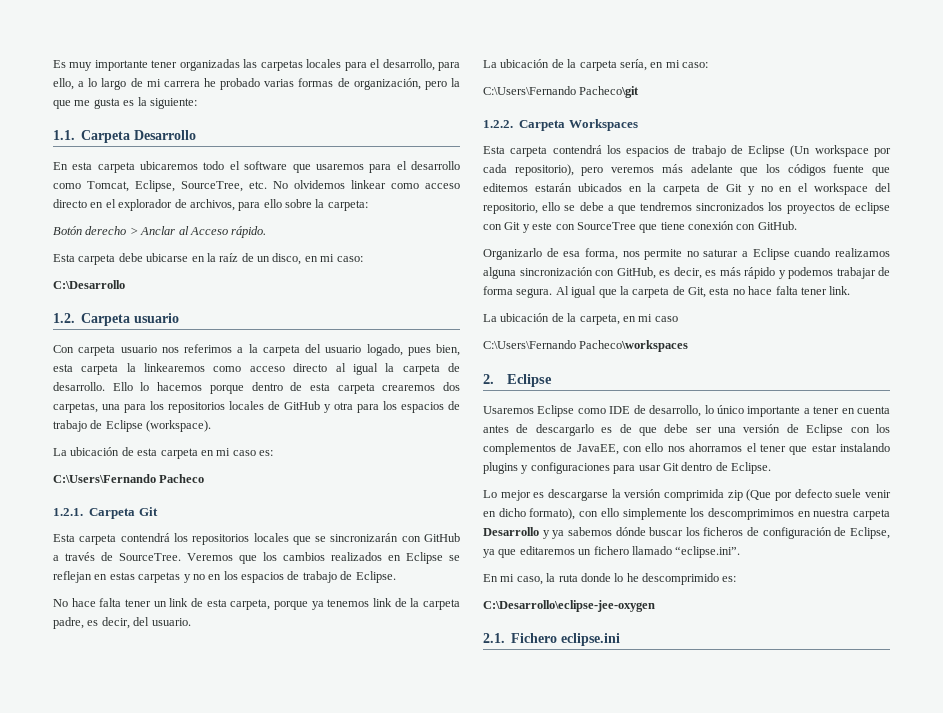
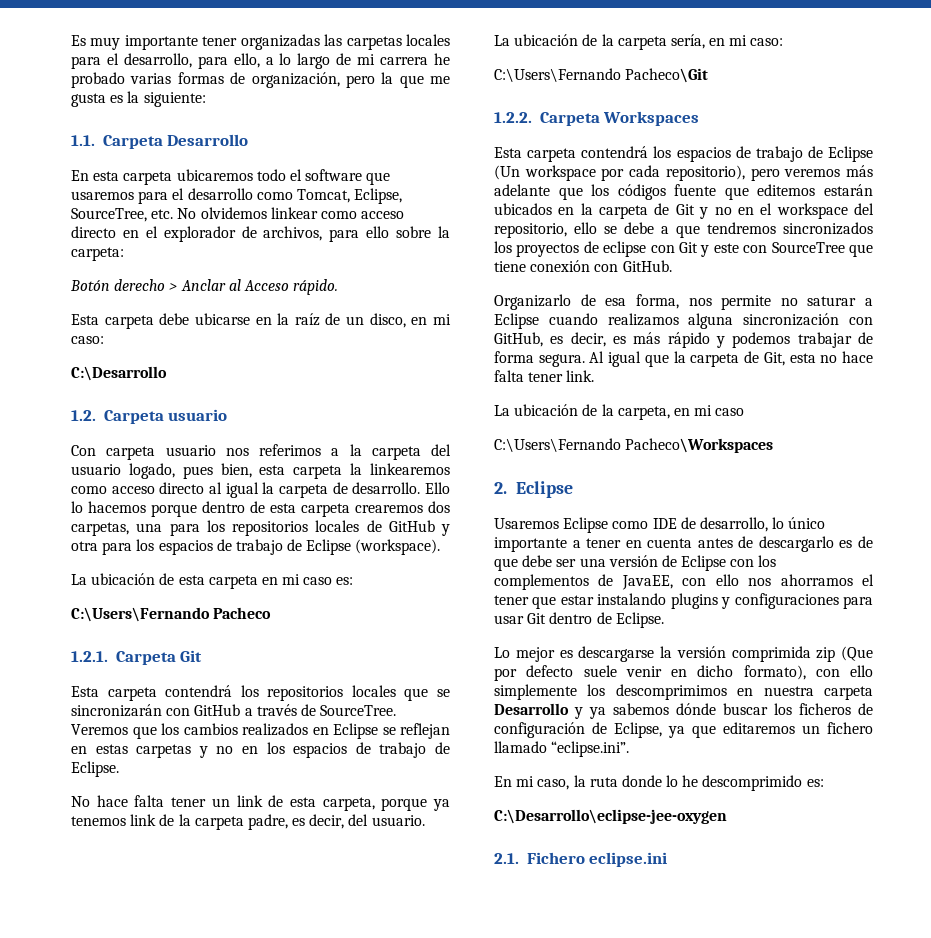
- C:\Users\Fernando Pacheco\git
+ C:\Users\Fernando Pacheco\Git
- C:\Users\Fernando Pacheco\workspaces
+ C:\Users\Fernando Pacheco\Workspaces

